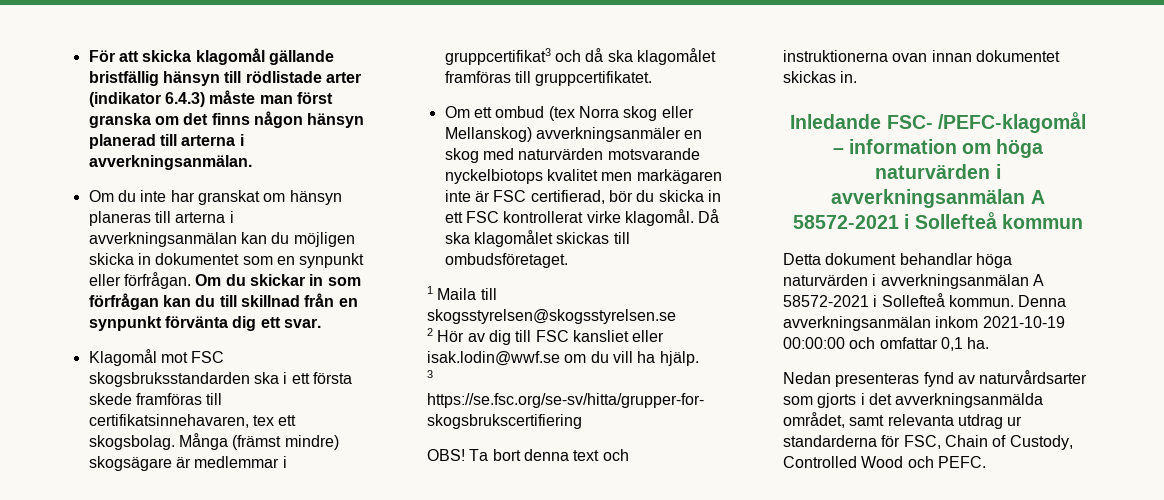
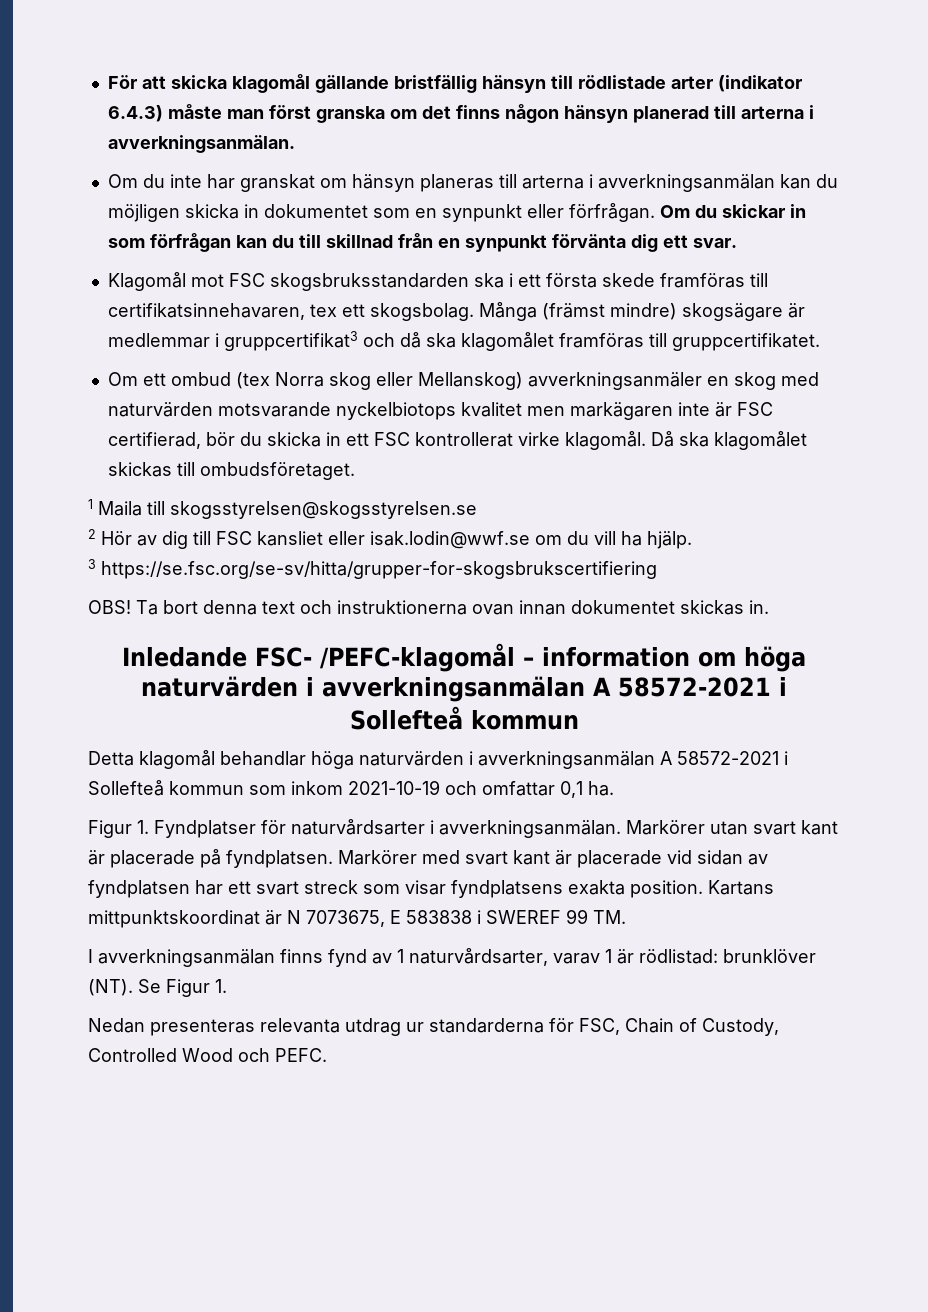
- Detta dokument behandlar höga naturvärden i avverkningsanmälan A 58572-2021 i Sollefteå kommun. Denna avverkningsanmälan inkom 2021-10-19 00:00:00 och omfattar 0,1 ha.
+ Detta klagomål behandlar höga naturvärden i avverkningsanmälan A 58572-2021 i Sollefteå kommun som inkom 2021-10-19 och omfattar 0,1 ha.
- Nedan presenteras fynd av naturvårdsarter som gjorts i det avverkningsanmälda området, samt relevanta utdrag ur standarderna för FSC, Chain of Custody, Controlled Wood och PEFC.
+ Figur 1. Fyndplatser för naturvårdsarter i avverkningsanmälan. Markörer utan svart kant är placerade på fyndplatsen. Markörer med svart kant är placerade vid sidan av fyndplatsen har ett svart streck som visar fyndplatsens exakta position. Kartans mittpunktskoordinat är N 7073675, E 583838 i SWEREF 99 TM.
+ I avverkningsanmälan finns fynd av 1 naturvårdsarter, varav 1 är rödlistad: brunklöver (NT). Se Figur 1.
+ Nedan presenteras relevanta utdrag ur standarderna för FSC, Chain of Custody, Controlled Wood och PEFC.

